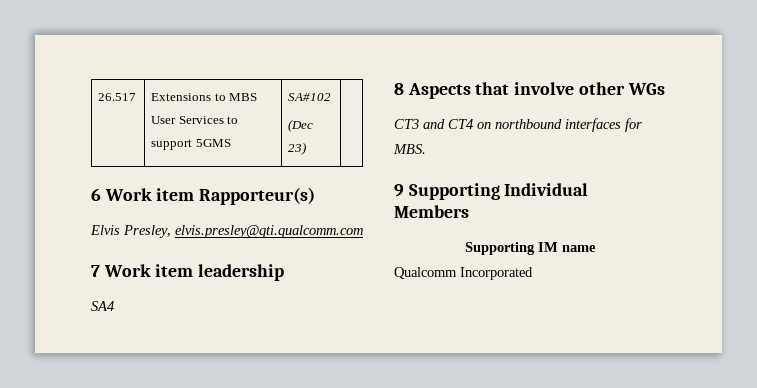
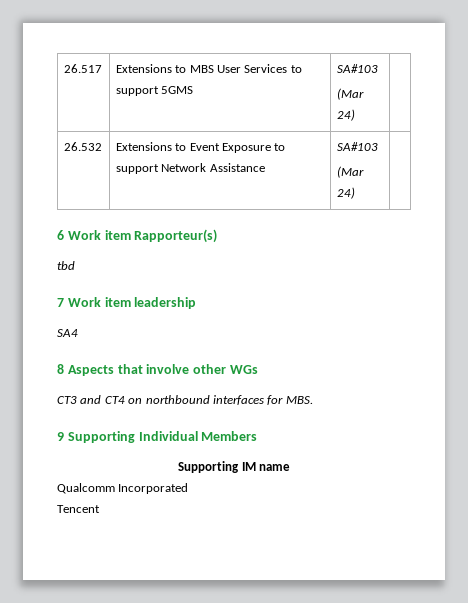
- 26.517 | Extensions to MBS User Services to support 5GMS | SA#102
- (Dec 23) |
+ 26.517 | Extensions to MBS User Services to support 5GMS | SA#103
+ (Mar 24) |
+ 26.532 | Extensions to Event Exposure to support Network Assistance | SA#103
+ (Mar 24) |
- Elvis Presley, elvis.presley@qti.qualcomm.com
+ tbd
+ Tencent

